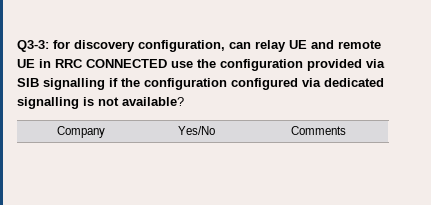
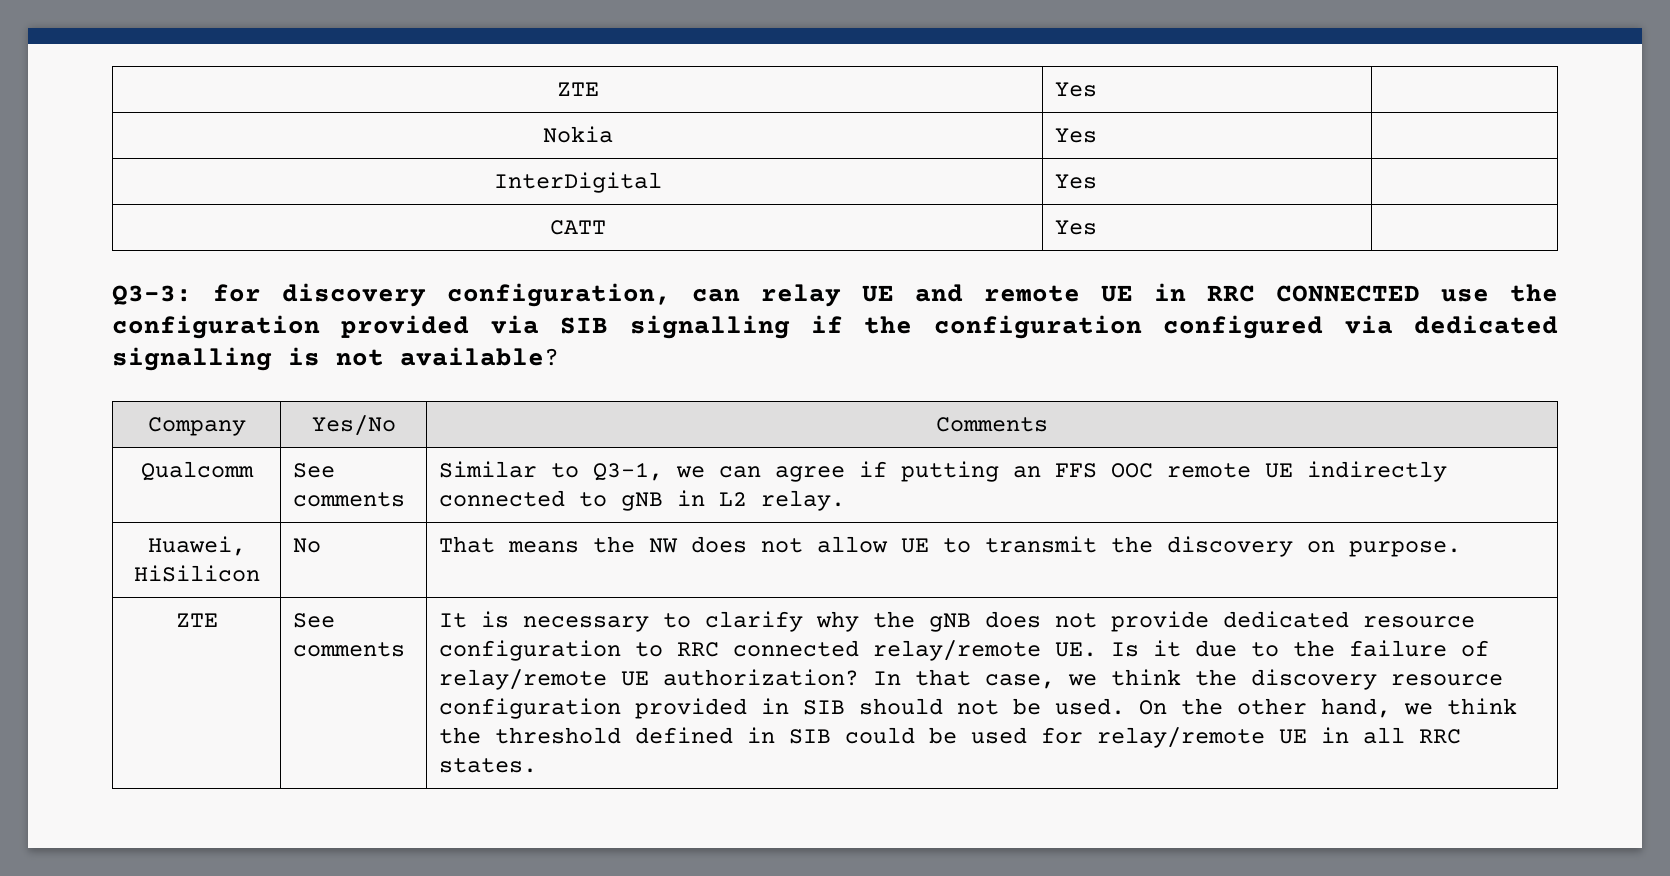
+ ZTE | Yes |
+ Nokia | Yes |
+ InterDigital | Yes |
+ CATT | Yes |
+ Qualcomm | See comments | Similar to Q3-1, we can agree if putting an FFS OOC remote UE indirectly connected to gNB in L2 relay.
+ Huawei, HiSilicon | No | That means the NW does not allow UE to transmit the discovery on purpose.
+ ZTE | See comments | It is necessary to clarify why the gNB does not provide dedicated resource configuration to RRC connected relay/remote UE. Is it due to the failure of relay/remote UE authorization? In that case, we think the discovery resource configuration provided in SIB should not be used. On the other hand, we think the threshold defined in SIB could be used for relay/remote UE in all RRC states.

